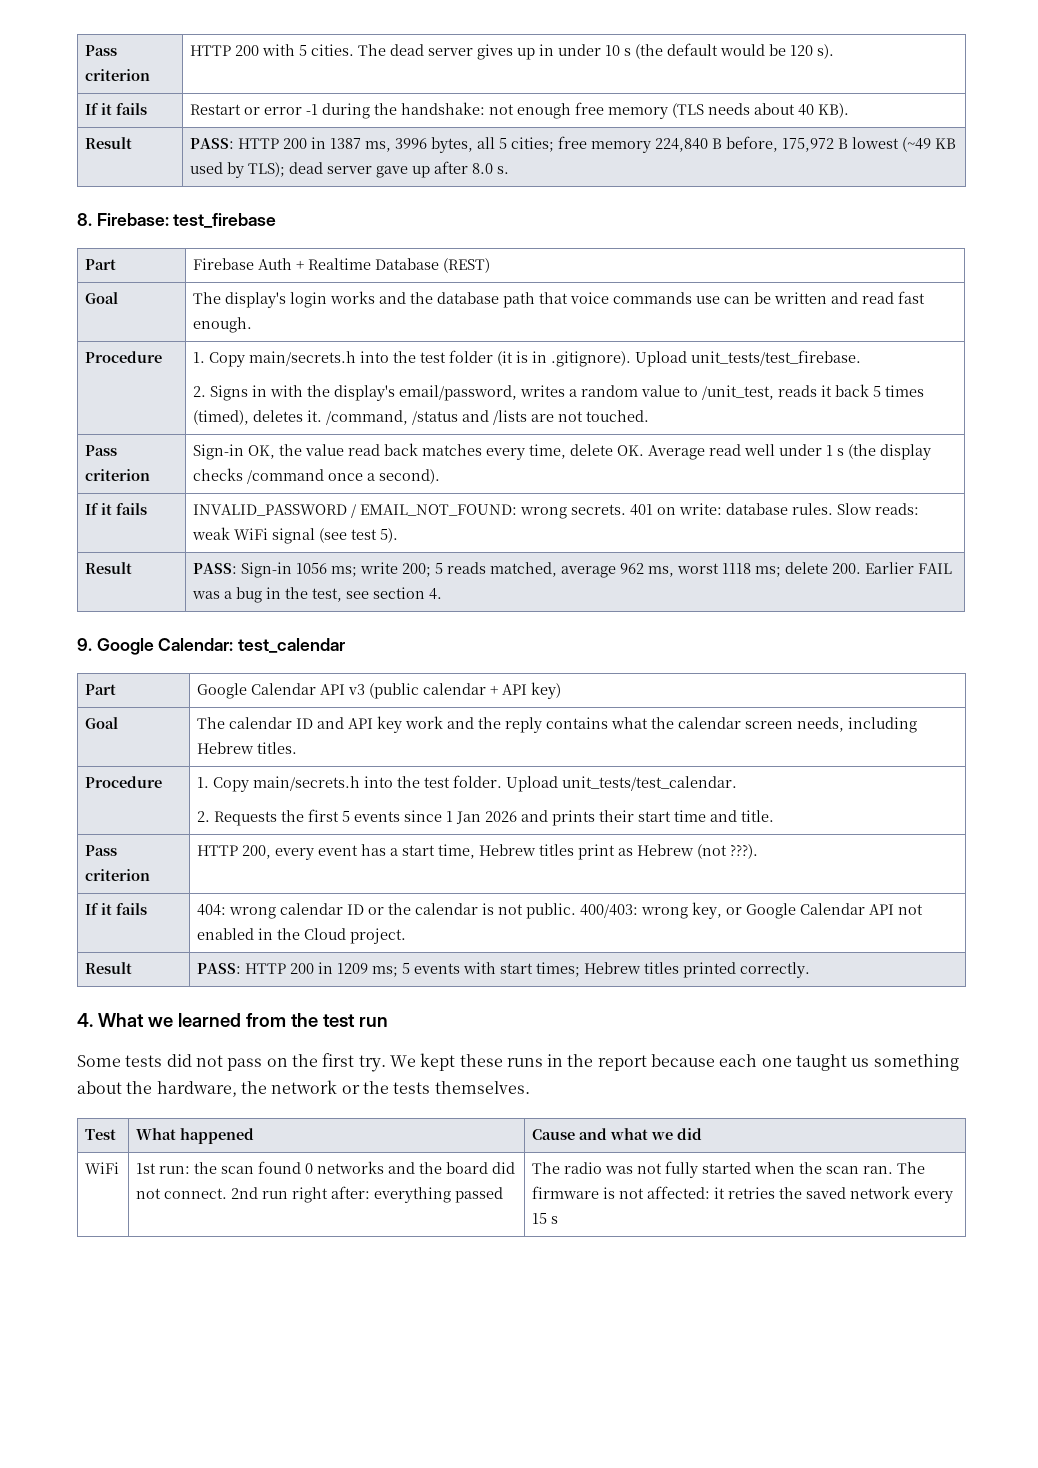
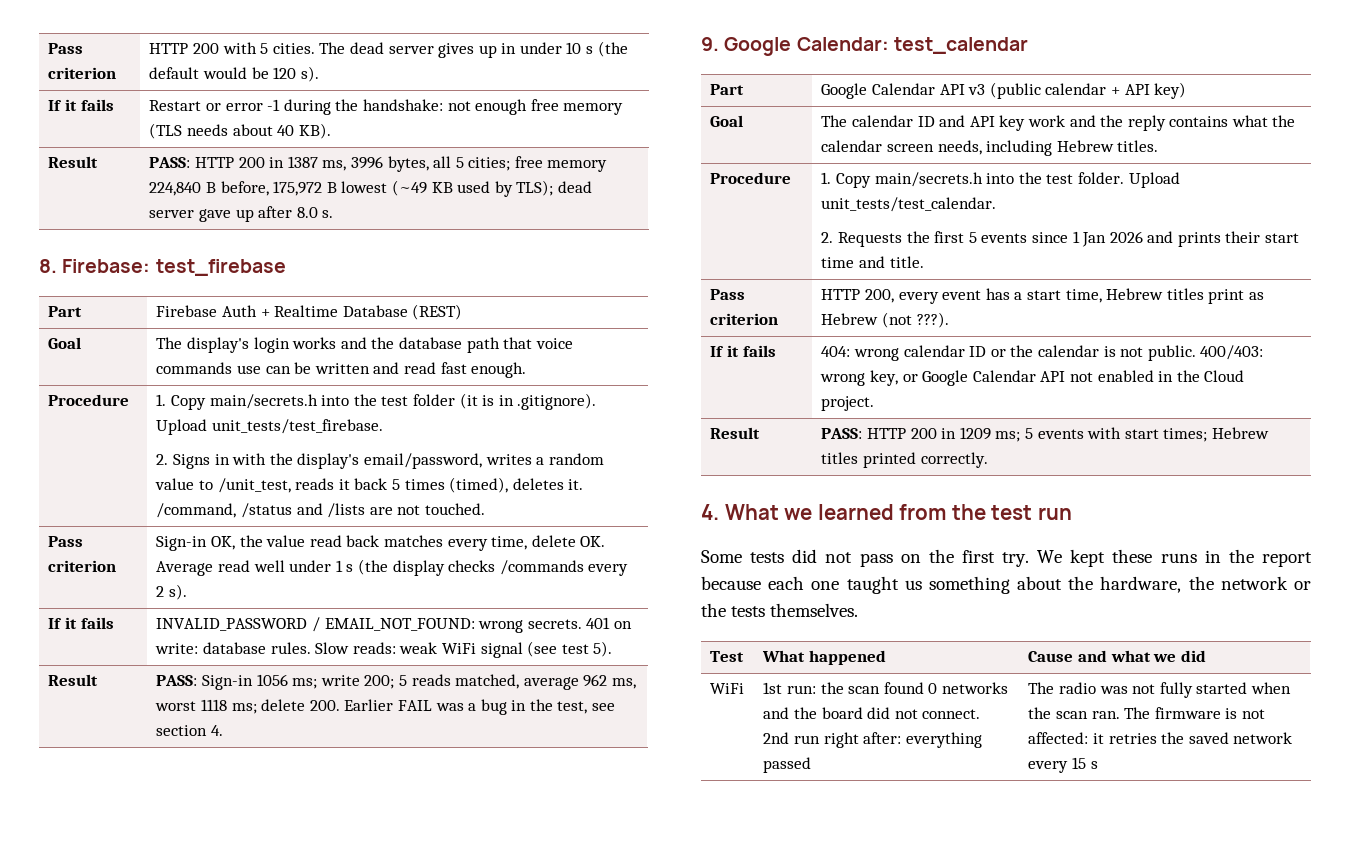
- Pass criterion | Sign-in OK, the value read back matches every time, delete OK. Average read well under 1 s (the display checks /command once a second).
+ Pass criterion | Sign-in OK, the value read back matches every time, delete OK. Average read well under 1 s (the display checks /commands every 2 s).

